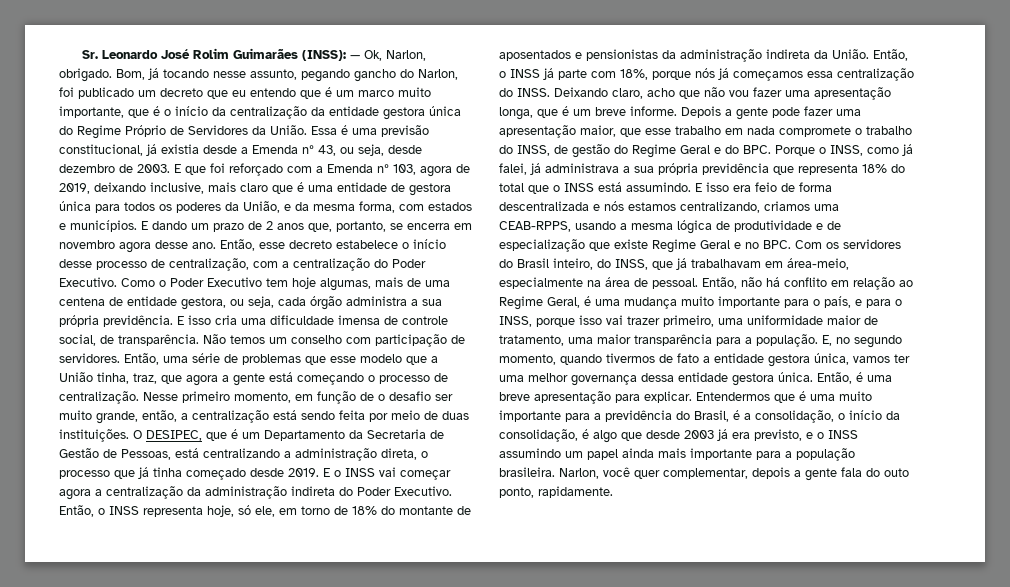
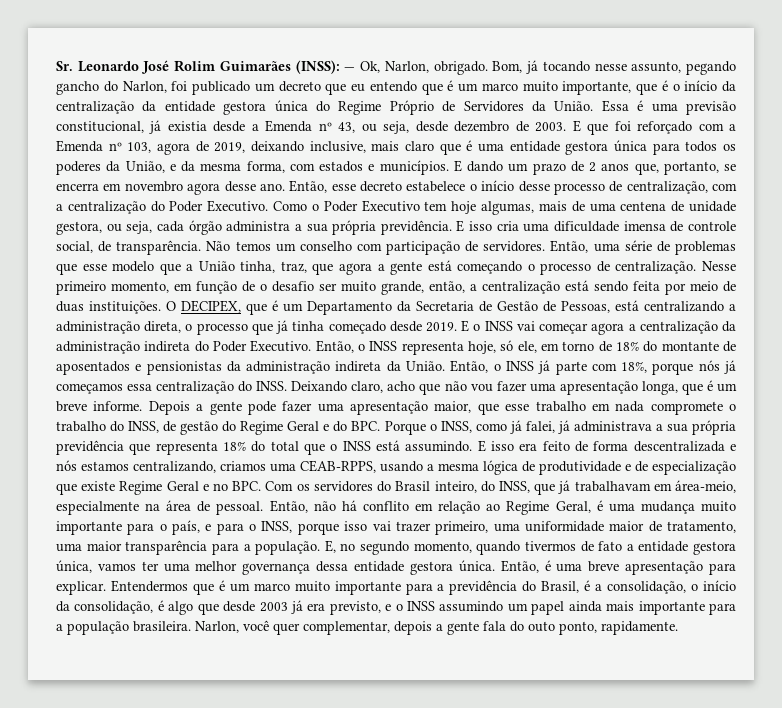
- E que foi reforçado com a Emenda nº 103, agora de 2019, deixando inclusive, mais claro que é uma entidade de gestora única para todos os poderes da União, e da mesma forma, com estados e municípios.
+ E que foi reforçado com a Emenda nº 103, agora de 2019, deixando inclusive, mais claro que é uma entidade gestora única para todos os poderes da União, e da mesma forma, com estados e municípios.
- Como o Poder Executivo tem hoje algumas, mais de uma centena de entidade gestora, ou seja, cada órgão administra a sua própria previdência.
+ Como o Poder Executivo tem hoje algumas, mais de uma centena de unidade gestora, ou seja, cada órgão administra a sua própria previdência.
- O DESIPEC, que é um Departamento da Secretaria de Gestão de Pessoas, está centralizando a administração direta, o processo que já tinha começado desde 2019.
+ O DECIPEX, que é um Departamento da Secretaria de Gestão de Pessoas, está centralizando a administração direta, o processo que já tinha começado desde 2019.
- E isso era feio de forma descentralizada e nós estamos centralizando, criamos uma CEAB-RPPS, usando a mesma lógica de produtividade e de especialização que existe Regime Geral e no BPC. Com os servidores do Brasil inteiro, do INSS, que já trabalhavam em área-meio, especialmente na área de pessoal.
+ E isso era feito de forma descentralizada e nós estamos centralizando, criamos uma CEAB-RPPS, usando a mesma lógica de produtividade e de especialização que existe Regime Geral e no BPC. Com os servidores do Brasil inteiro, do INSS, que já trabalhavam em área-meio, especialmente na área de pessoal.
- Entendermos que é uma muito importante para a previdência do Brasil, é a consolidação, o início da consolidação, é algo que desde 2003 já era previsto, e o INSS assumindo um papel ainda mais importante para a população brasileira.
+ Entendermos que é um marco muito importante para a previdência do Brasil, é a consolidação, o início da consolidação, é algo que desde 2003 já era previsto, e o INSS assumindo um papel ainda mais importante para a população brasileira.

